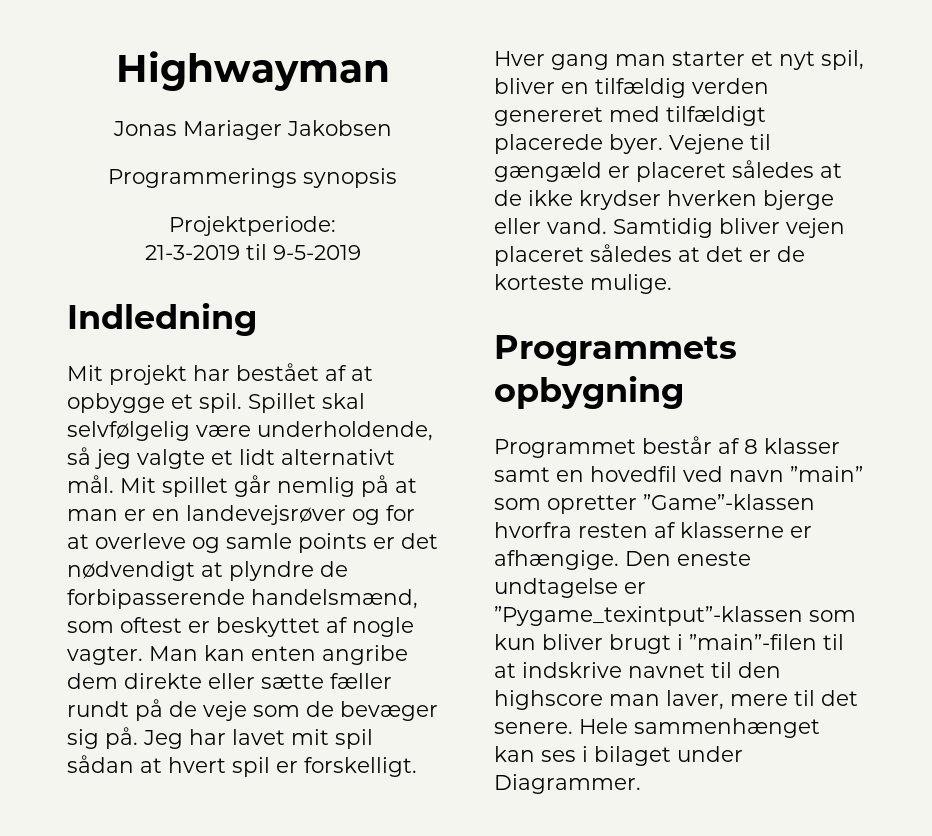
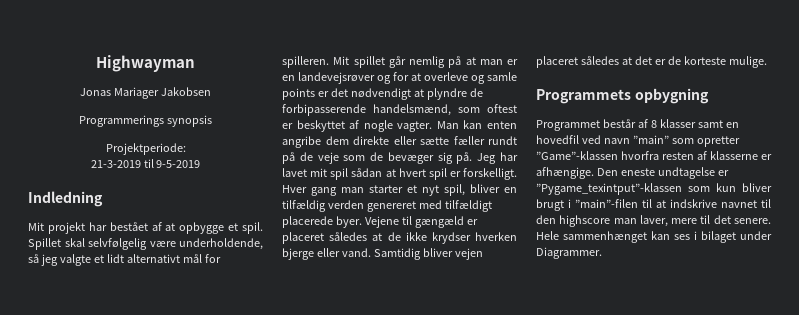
- Spillet skal selvfølgelig være underholdende, så jeg valgte et lidt alternativt mål.
+ Spillet skal selvfølgelig være underholdende, så jeg valgte et lidt alternativt mål for spilleren.

